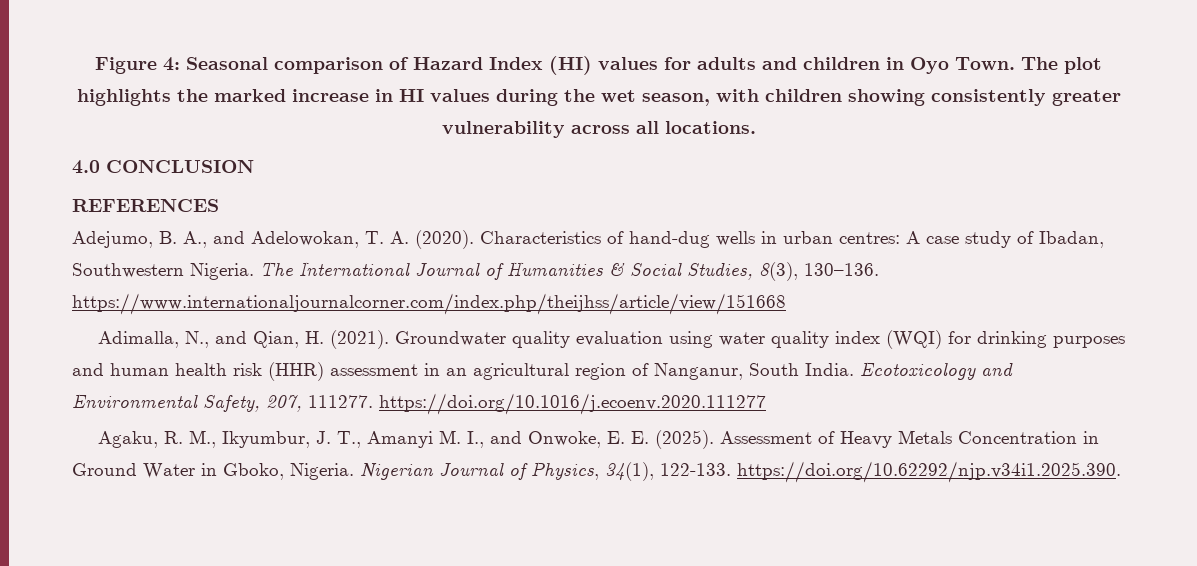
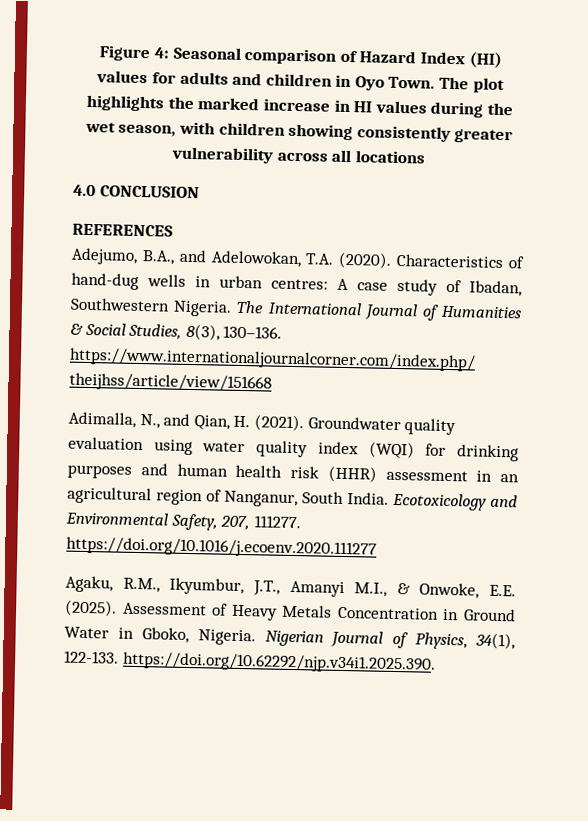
- The plot highlights the marked increase in HI values during the wet season, with children showing consistently greater vulnerability across all locations.
+ The plot highlights the marked increase in HI values during the wet season, with children showing consistently greater vulnerability across all locations
- Adejumo, B. A., and Adelowokan, T. A. (2020).
+ Adejumo, B.A., and Adelowokan, T.A. (2020).
- Agaku, R. M., Ikyumbur, J. T., Amanyi M. I., and Onwoke, E. E. (2025).
+ Agaku, R.M., Ikyumbur, J.T., Amanyi M.I., & Onwoke, E.E. (2025).

